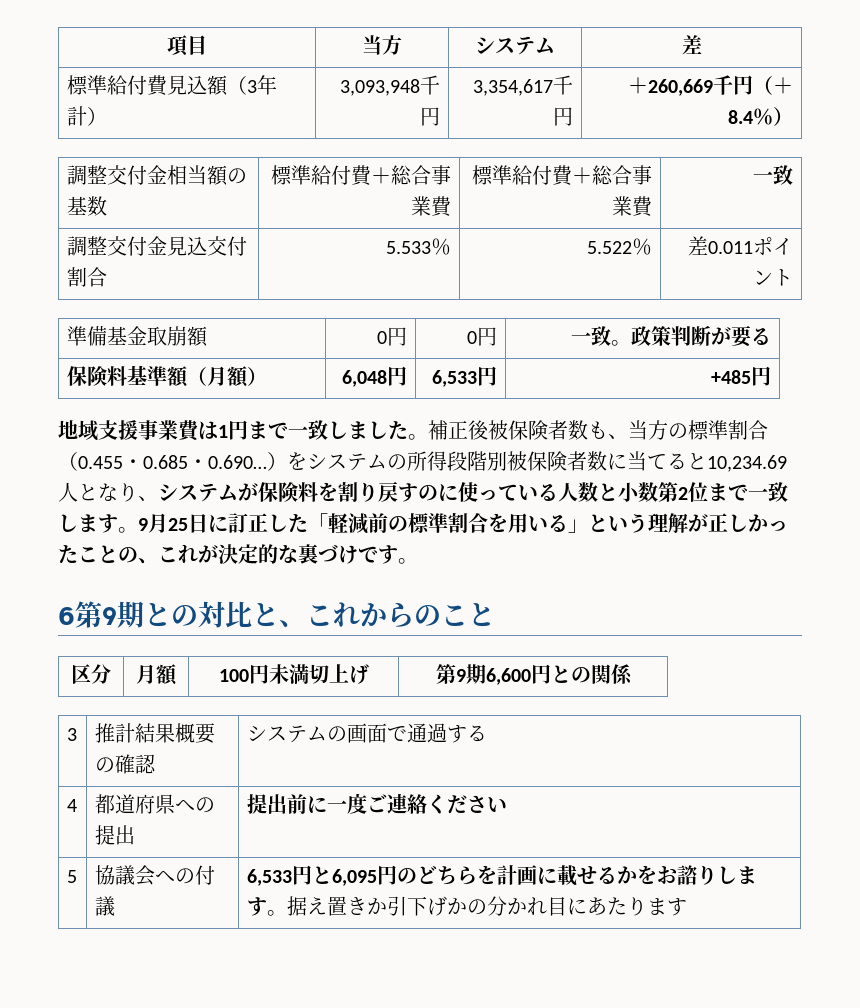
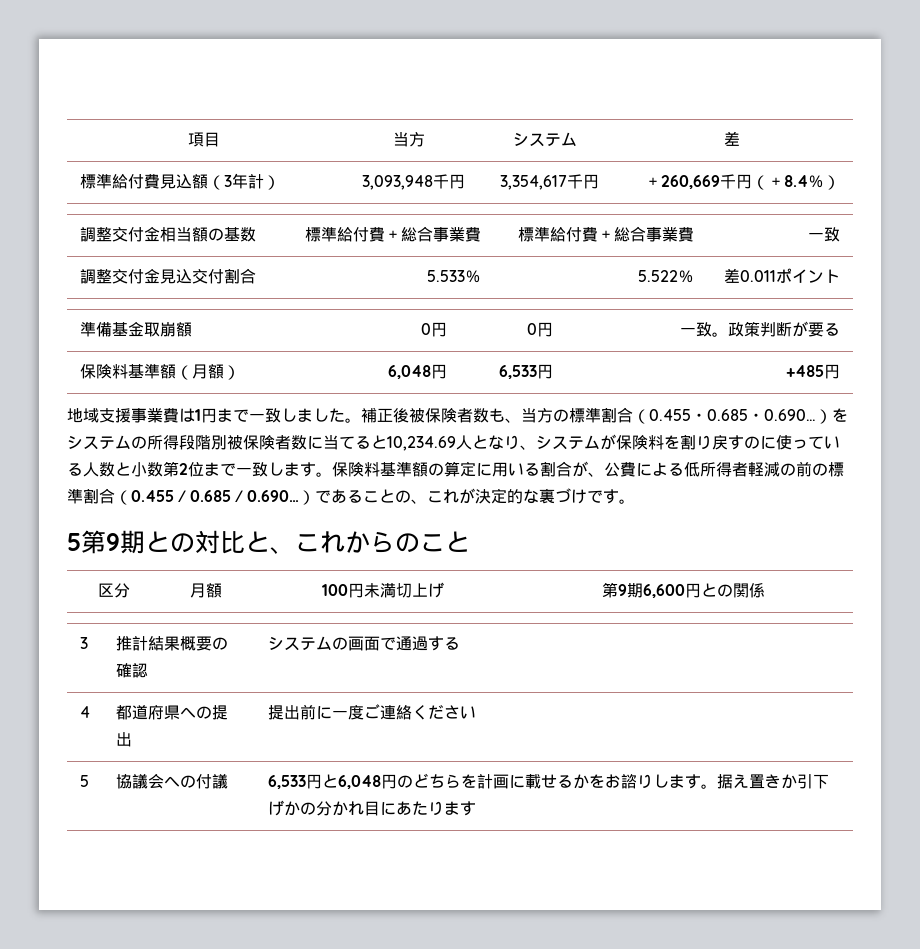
- 9月25日に訂正した「軽減前の標準割合を用いる」という理解が正しかったことの、これが決定的な裏づけです。
+ 保険料基準額の算定に用いる割合が、公費による低所得者軽減の前の標準割合（0.455／0.685／0.690…）であることの、これが決定的な裏づけです。
- 6第9期との対比と、これからのこと
+ 5第9期との対比と、これからのこと
- 5 | 協議会への付議 | 6,533円と6,095円のどちらを計画に載せるかをお諮りします。据え置きか引下げかの分かれ目にあたります
+ 5 | 協議会への付議 | 6,533円と6,048円のどちらを計画に載せるかをお諮りします。据え置きか引下げかの分かれ目にあたります

